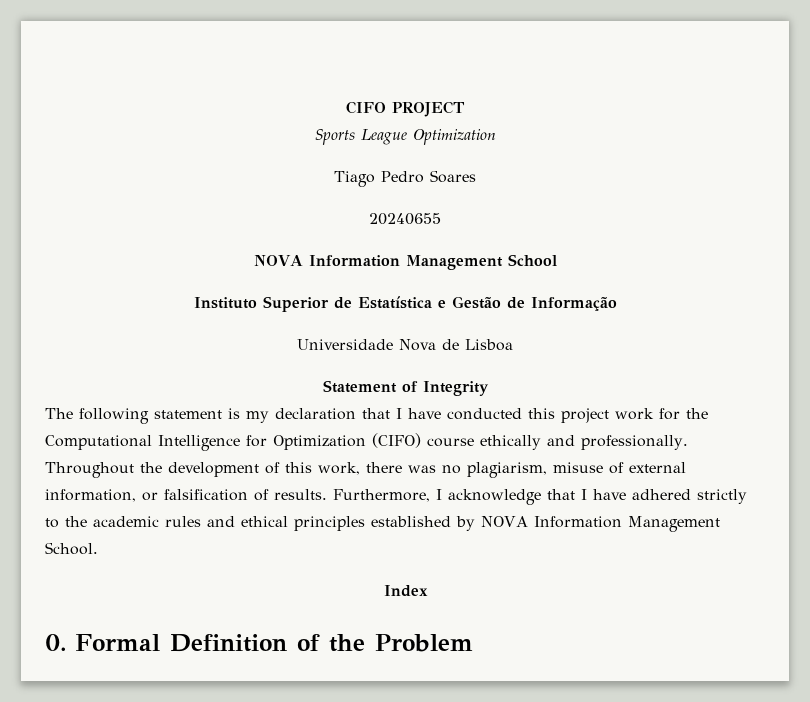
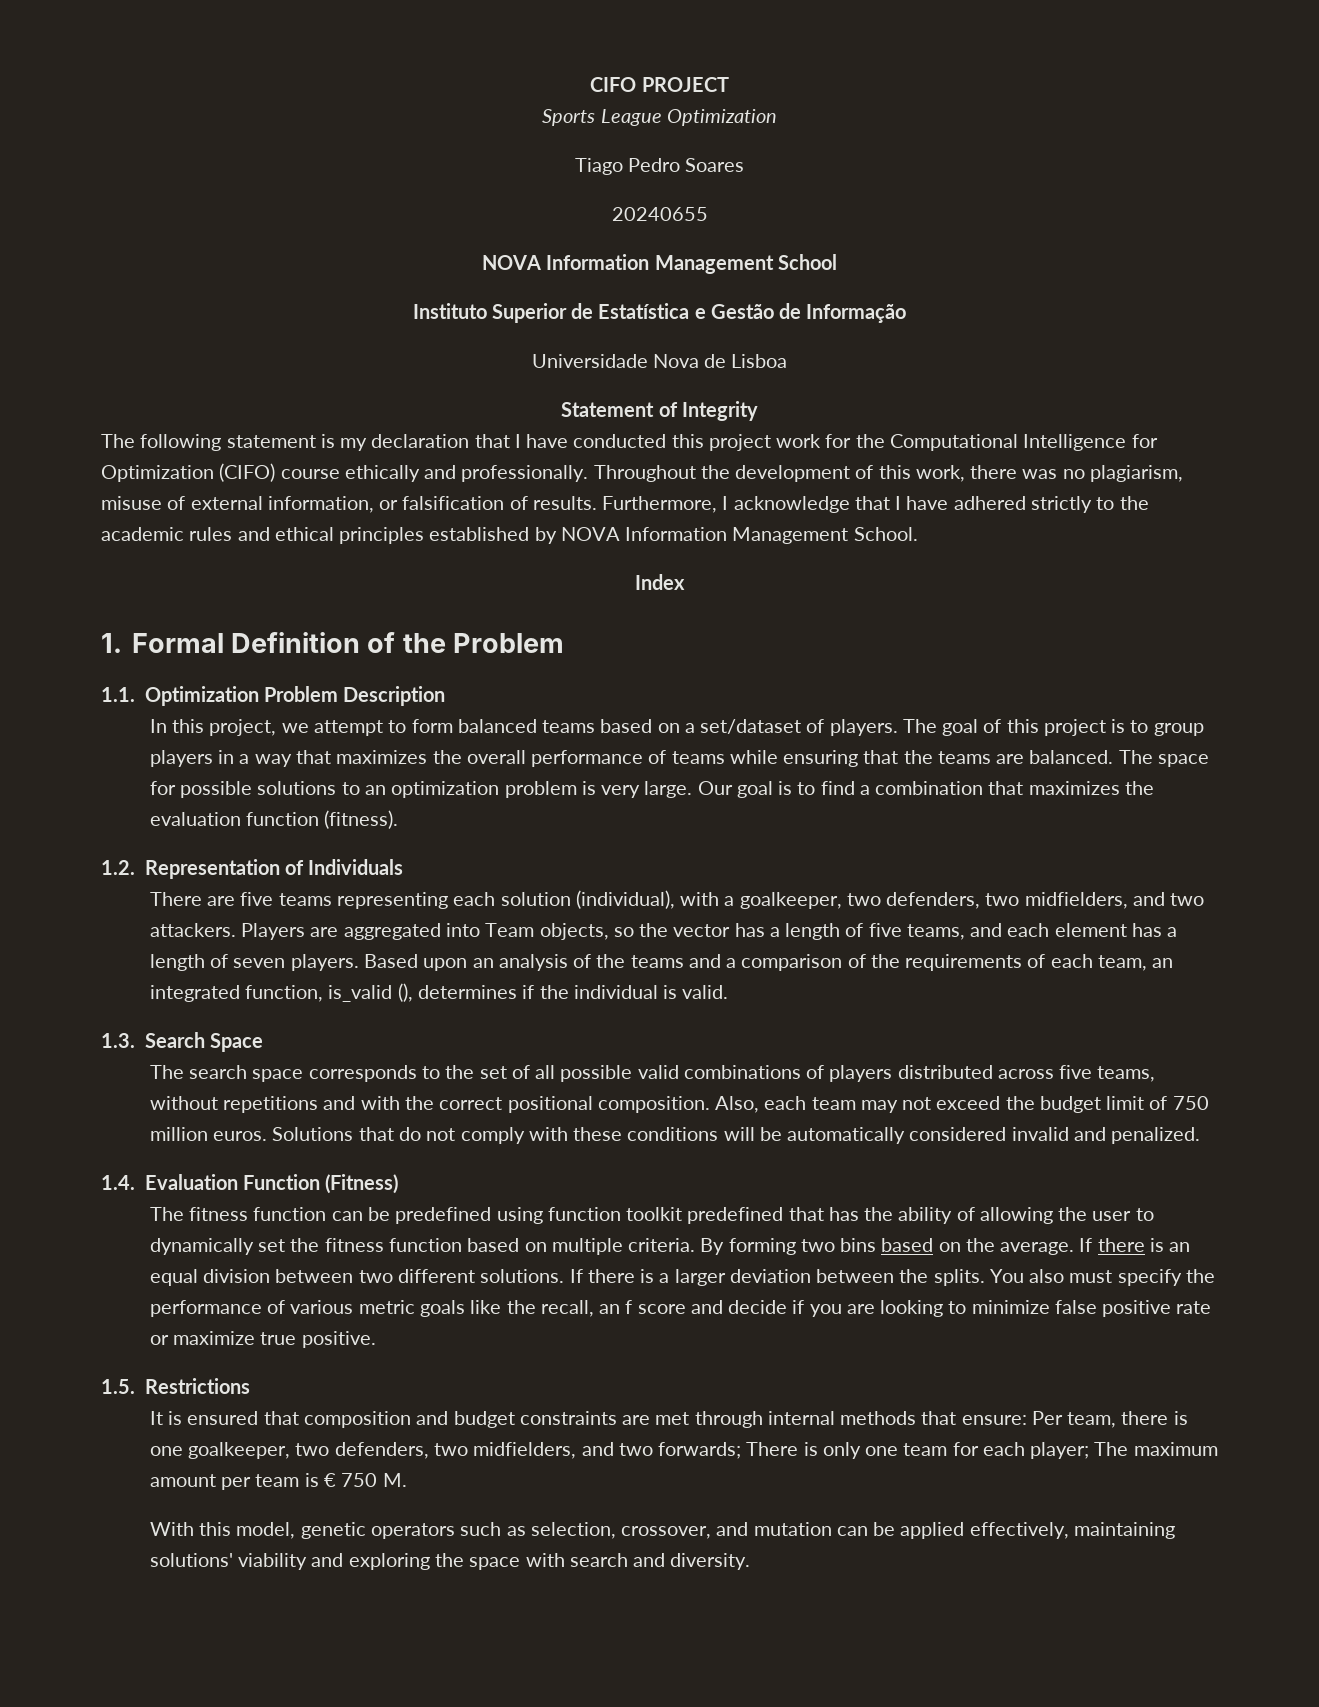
- 0. Formal Definition of the Problem
+ 1. Formal Definition of the Problem
+ 1.1. Optimization Problem Description
+ In this project, we attempt to form balanced teams based on a set/dataset of players. The goal of this project is to group players in a way that maximizes the overall performance of teams while ensuring that the teams are balanced. The space for possible solutions to an optimization problem is very large. Our goal is to find a combination that maximizes the evaluation function (fitness).
+ 1.2. Representation of Individuals
+ There are five teams representing each solution (individual), with a goalkeeper, two defenders, two midfielders, and two attackers. Players are aggregated into Team objects, so the vector has a length of five teams, and each element has a length of seven players. Based upon an analysis of the teams and a comparison of the requirements of each team, an integrated function, is_valid (), determines if the individual is valid.
+ 1.3. Search Space
+ The search space corresponds to the set of all possible valid combinations of players distributed across five teams, without repetitions and with the correct positional composition. Also, each team may not exceed the budget limit of 750 million euros. Solutions that do not comply with these conditions will be automatically considered invalid and penalized.
+ 1.4. Evaluation Function (Fitness)
+ The fitness function can be predefined using function toolkit predefined that has the ability of allowing the user to dynamically set the fitness function based on multiple criteria. By forming two bins based on the average. If there is an equal division between two different solutions. If there is a larger deviation between the splits. You also must specify the performance of various metric goals like the recall, an f score and decide if you are looking to minimize false positive rate or maximize true positive.
+ 1.5. Restrictions
+ It is ensured that composition and budget constraints are met through internal methods that ensure: Per team, there is one goalkeeper, two defenders, two midfielders, and two forwards; There is only one team for each player; The maximum amount per team is € 750 M.
+ With this model, genetic operators such as selection, crossover, and mutation can be applied effectively, maintaining solutions' viability and exploring the space with search and diversity.

